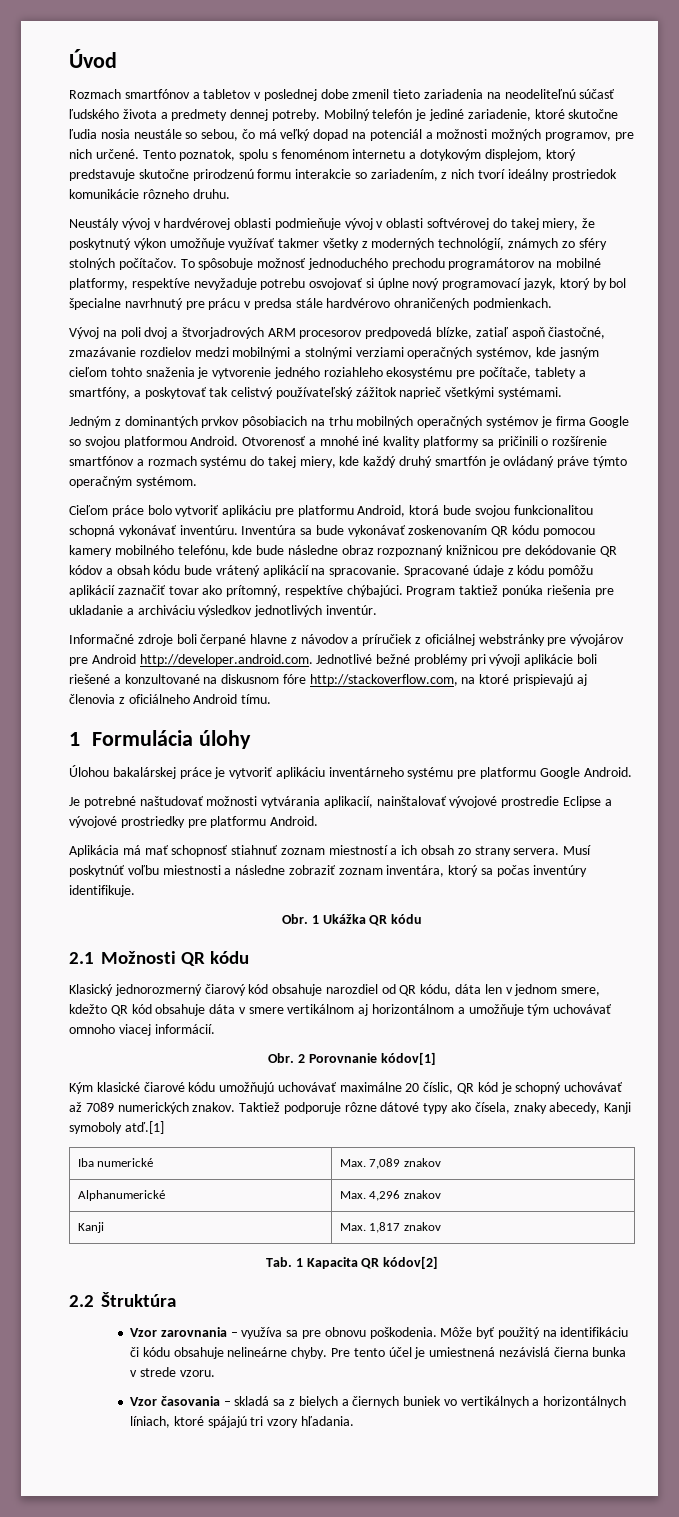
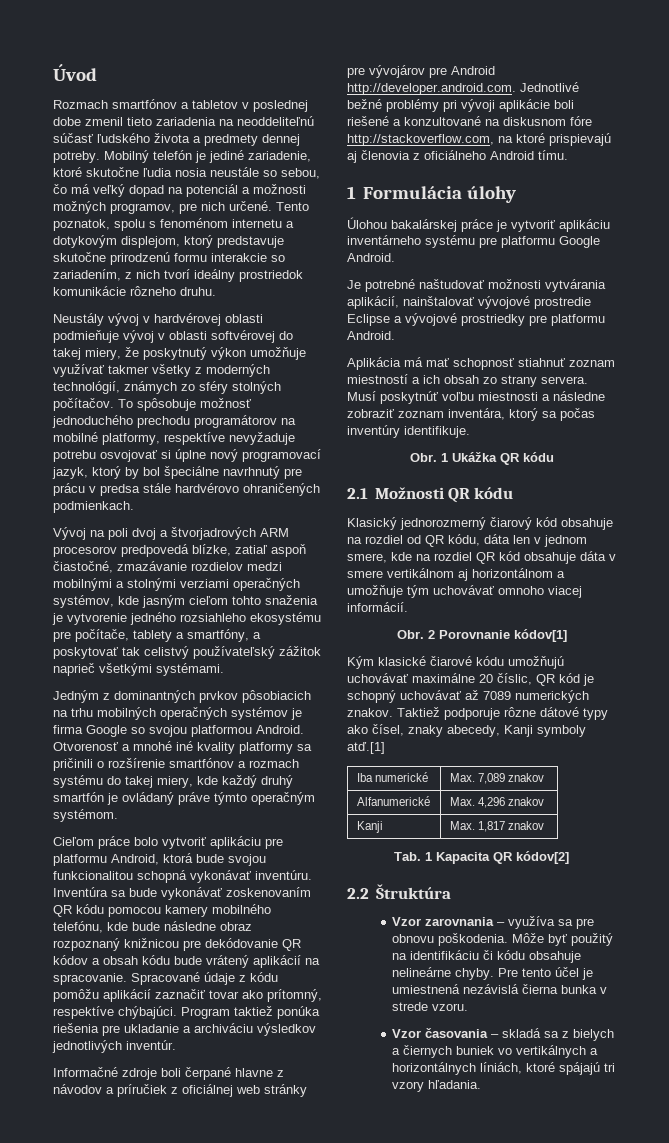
- Rozmach smartfónov a tabletov v poslednej dobe zmenil tieto zariadenia na neodeliteľnú súčasť ľudského života a predmety dennej potreby.
+ Rozmach smartfónov a tabletov v poslednej dobe zmenil tieto zariadenia na neoddeliteľnú súčasť ľudského života a predmety dennej potreby.
- To spôsobuje možnosť jednoduchého prechodu programátorov na mobilné platformy, respektíve nevyžaduje potrebu osvojovať si úplne nový programovací jazyk, ktorý by bol špecialne navrhnutý pre prácu v predsa stále hardvérovo ohraničených podmienkach.
+ To spôsobuje možnosť jednoduchého prechodu programátorov na mobilné platformy, respektíve nevyžaduje potrebu osvojovať si úplne nový programovací jazyk, ktorý by bol špeciálne navrhnutý pre prácu v predsa stále hardvérovo ohraničených podmienkach.
- Vývoj na poli dvoj a štvorjadrových ARM procesorov predpovedá blízke, zatiaľ aspoň čiastočné, zmazávanie rozdielov medzi mobilnými a stolnými verziami operačných systémov, kde jasným cieľom tohto snaženia je vytvorenie jedného roziahleho ekosystému pre počítače, tablety a smartfóny, a poskytovať tak celistvý používateľský zážitok naprieč všetkými systémami.
+ Vývoj na poli dvoj a štvorjadrových ARM procesorov predpovedá blízke, zatiaľ aspoň čiastočné, zmazávanie rozdielov medzi mobilnými a stolnými verziami operačných systémov, kde jasným cieľom tohto snaženia je vytvorenie jedného rozsiahleho ekosystému pre počítače, tablety a smartfóny, a poskytovať tak celistvý používateľský zážitok naprieč všetkými systémami.
- Jedným z dominantých prvkov pôsobiacich na trhu mobilných operačných systémov je firma Google so svojou platformou Android.
+ Jedným z dominantných prvkov pôsobiacich na trhu mobilných operačných systémov je firma Google so svojou platformou Android.
- Informačné zdroje boli čerpané hlavne z návodov a príručiek z oficiálnej webstránky pre vývojárov pre Android http://developer.android.com. Jednotlivé bežné problémy pri vývoji aplikácie boli riešené a konzultované na diskusnom fóre http://stackoverflow.com, na ktoré prispievajú aj členovia z oficiálneho Android tímu.
+ Informačné zdroje boli čerpané hlavne z návodov a príručiek z oficiálnej web stránky pre vývojárov pre Android http://developer.android.com. Jednotlivé bežné problémy pri vývoji aplikácie boli riešené a konzultované na diskusnom fóre http://stackoverflow.com, na ktoré prispievajú aj členovia z oficiálneho Android tímu.
- Je potrebné naštudovať možnosti vytvárania aplikacií, nainštalovať vývojové prostredie Eclipse a vývojové prostriedky pre platformu Android.
+ Je potrebné naštudovať možnosti vytvárania aplikácií, nainštalovať vývojové prostredie Eclipse a vývojové prostriedky pre platformu Android.
- Klasický jednorozmerný čiarový kód obsahuje narozdiel od QR kódu, dáta len v jednom smere, kdežto QR kód obsahuje dáta v smere vertikálnom aj horizontálnom a umožňuje tým uchovávať omnoho viacej informácií.
+ Klasický jednorozmerný čiarový kód obsahuje na rozdiel od QR kódu, dáta len v jednom smere, kde na rozdiel QR kód obsahuje dáta v smere vertikálnom aj horizontálnom a umožňuje tým uchovávať omnoho viacej informácií.
- Taktiež podporuje rôzne dátové typy ako čísela, znaky abecedy, Kanji symoboly atď.[1]
+ Taktiež podporuje rôzne dátové typy ako čísel, znaky abecedy, Kanji symboly atď.[1]
- Alphanumerické | Max. 4,296 znakov
+ Alfanumerické | Max. 4,296 znakov
- Vzor časovania – skladá sa z bielych a čiernych buniek vo vertikálnych a horizontálnych líniach, ktoré spájajú tri vzory hľadania.
+ Vzor časovania – skladá sa z bielych a čiernych buniek vo vertikálnych a horizontálnych líniách, ktoré spájajú tri vzory hľadania.

